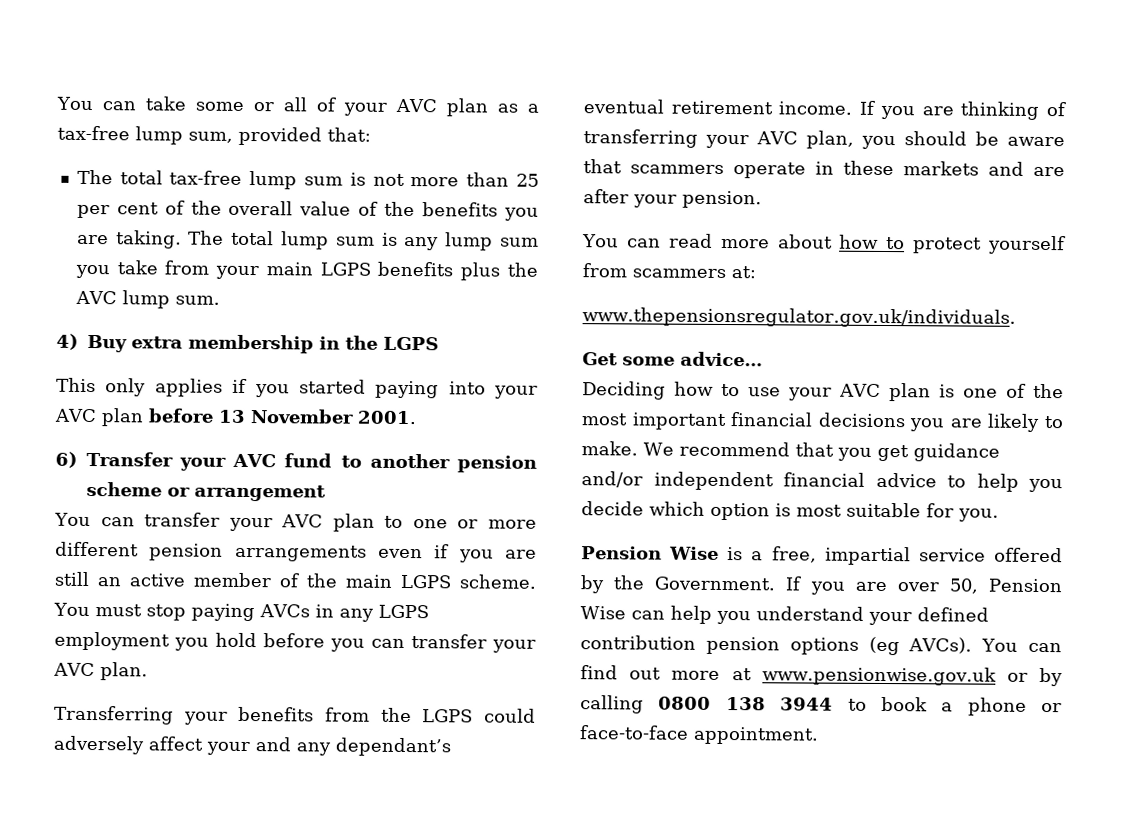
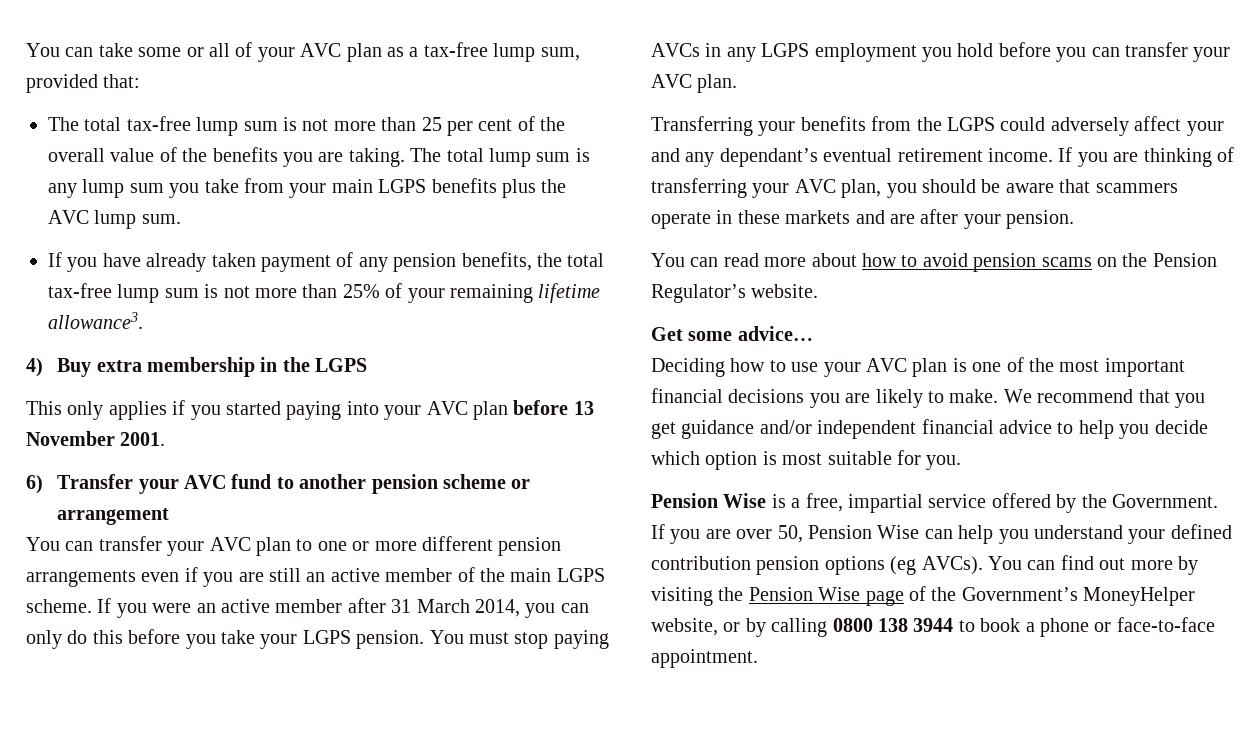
+ If you have already taken payment of any pension benefits, the total tax-free lump sum is not more than 25% of your remaining lifetime allowance3.
+ If you were an active member after 31 March 2014, you can only do this before you take your LGPS pension.
- You can read more about how to protect yourself from scammers at:
- www.thepensionsregulator.gov.uk/individuals.
+ You can read more about how to avoid pension scams on the Pension Regulator’s website.
- You can find out more at www.pensionwise.gov.uk or by calling 0800 138 3944 to book a phone or face-to-face appointment.
+ You can find out more by visiting the Pension Wise page of the Government’s MoneyHelper website, or by calling 0800 138 3944 to book a phone or face-to-face appointment.

